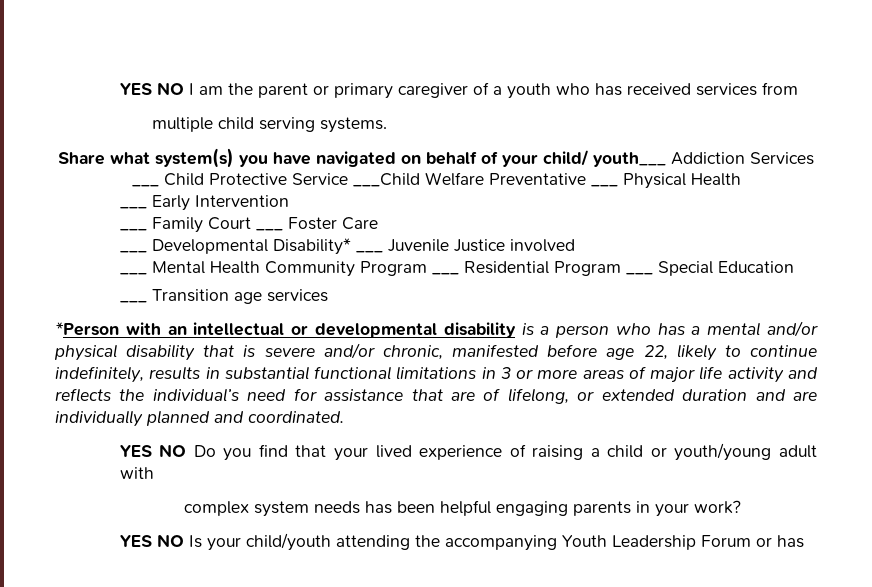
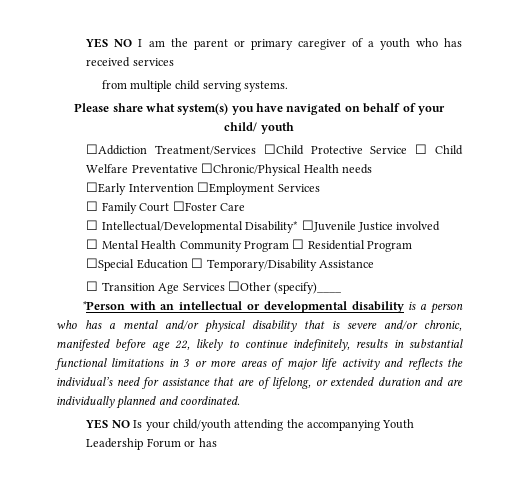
- YES NO I am the parent or primary caregiver of a youth who has received services from
- multiple child serving systems.
+ YES NO I am the parent or primary caregiver of a youth who has received services
+ from multiple child serving systems.
- Share what system(s) you have navigated on behalf of your child/ youth___ Addiction Services ___ Child Protective Service ___Child Welfare Preventative ___ Physical Health
- ___ Early Intervention
- ___ Family Court ___ Foster Care
- ___ Developmental Disability* ___ Juvenile Justice involved
+ Please share what system(s) you have navigated on behalf of your child/ youth
+ ☐Addiction Treatment/Services ☐Child Protective Service ☐ Child Welfare Preventative ☐Chronic/Physical Health needs
+ ☐Early Intervention ☐Employment Services
+ ☐ Family Court ☐Foster Care
+ ☐ Intellectual/Developmental Disability* ☐Juvenile Justice involved
- ___ Mental Health Community Program ___ Residential Program ___ Special Education
- ___ Transition age services
+ ☐ Mental Health Community Program ☐ Residential Program ☐Special Education ☐ Temporary/Disability Assistance
+ ☐ Transition Age Services ☐Other (specify)____
- YES NO Do you find that your lived experience of raising a child or youth/young adult with
- complex system needs has been helpful engaging parents in your work?

